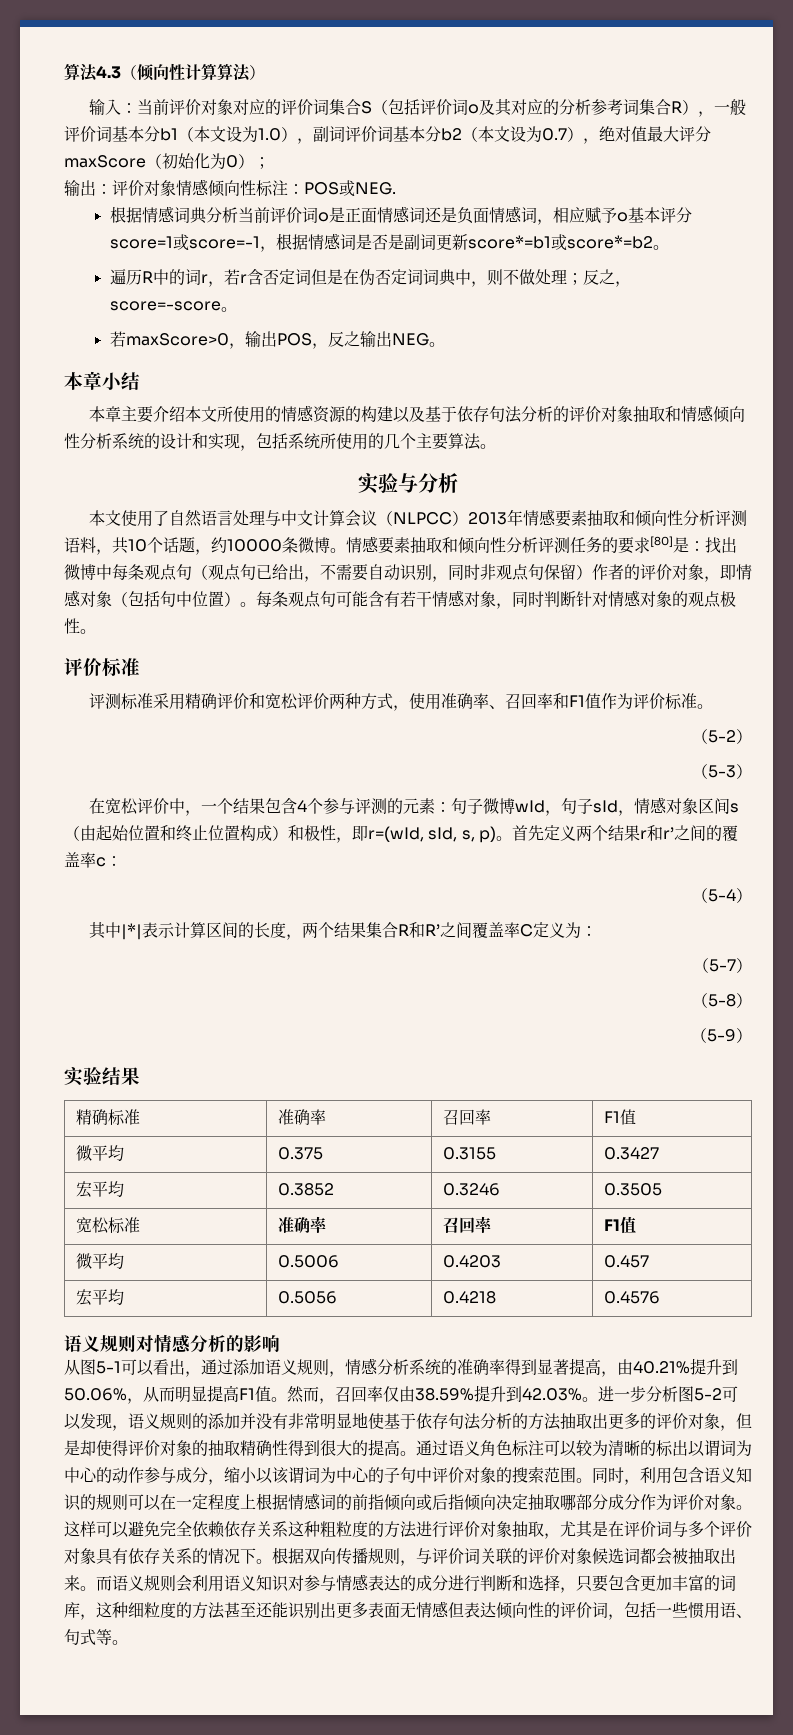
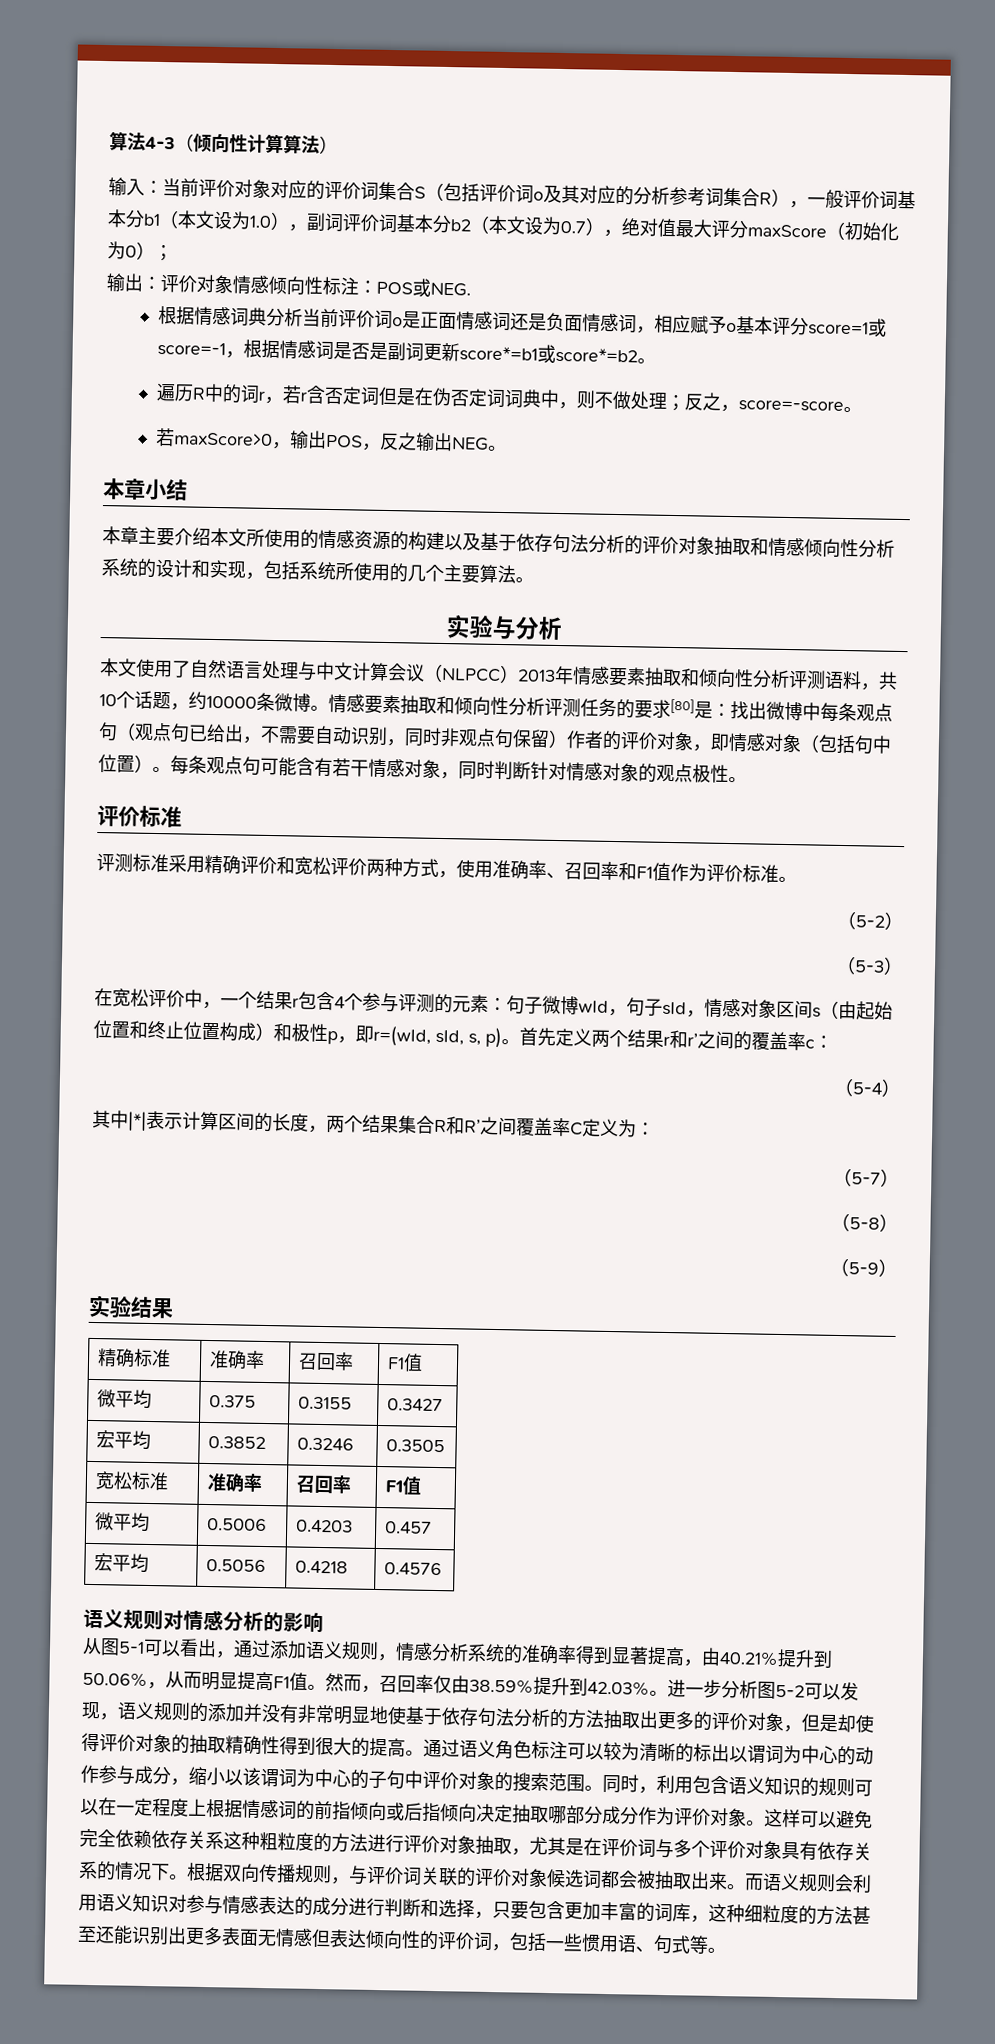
- 算法4.3（倾向性计算算法）
+ 算法4-3（倾向性计算算法）
- 在宽松评价中，一个结果包含4个参与评测的元素：句子微博wId，句子sId，情感对象区间s（由起始位置和终止位置构成）和极性，即r=(wId, sId, s, p)。
+ 在宽松评价中，一个结果r包含4个参与评测的元素：句子微博wId，句子sId，情感对象区间s（由起始位置和终止位置构成）和极性p，即r=(wId, sId, s, p)。

